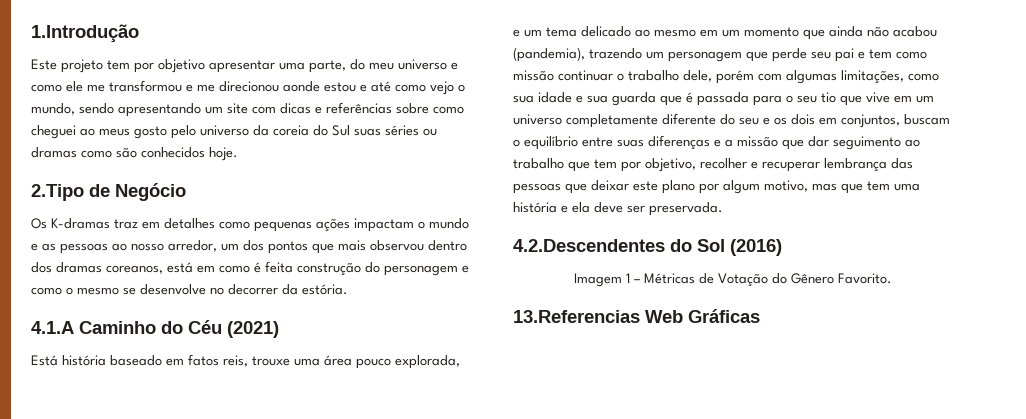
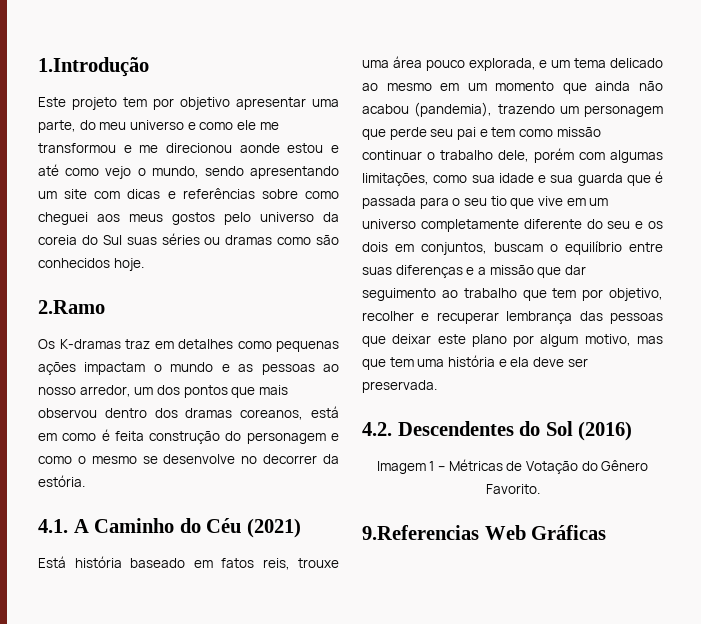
- Este projeto tem por objetivo apresentar uma parte, do meu universo e como ele me transformou e me direcionou aonde estou e até como vejo o mundo, sendo apresentando um site com dicas e referências sobre como cheguei ao meus gosto pelo universo da coreia do Sul suas séries ou dramas como são conhecidos hoje.
+ Este projeto tem por objetivo apresentar uma parte, do meu universo e como ele me transformou e me direcionou aonde estou e até como vejo o mundo, sendo apresentando um site com dicas e referências sobre como cheguei aos meus gostos pelo universo da coreia do Sul suas séries ou dramas como são conhecidos hoje.
- 2.Tipo de Negócio
+ 2.Ramo
- 4.1.A Caminho do Céu (2021)
+ 4.1. A Caminho do Céu (2021)
- 4.2.Descendentes do Sol (2016)
+ 4.2. Descendentes do Sol (2016)
- 13.Referencias Web Gráficas
+ 9.Referencias Web Gráficas

